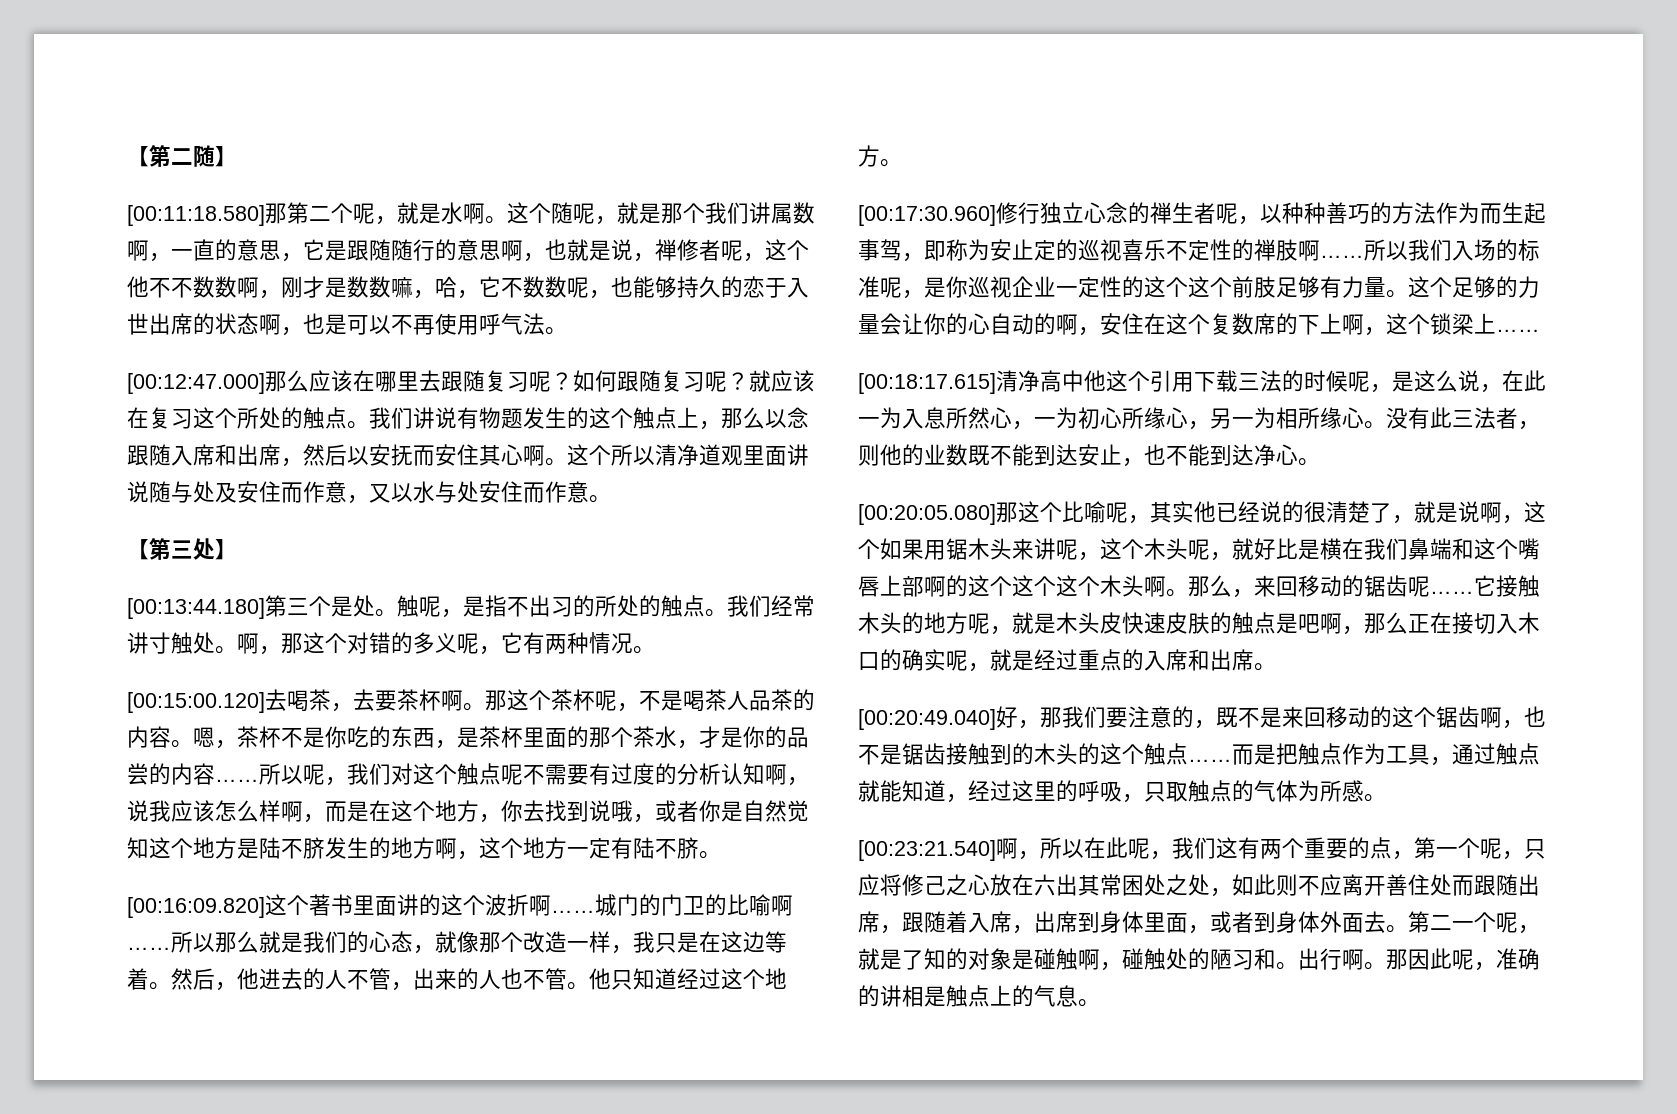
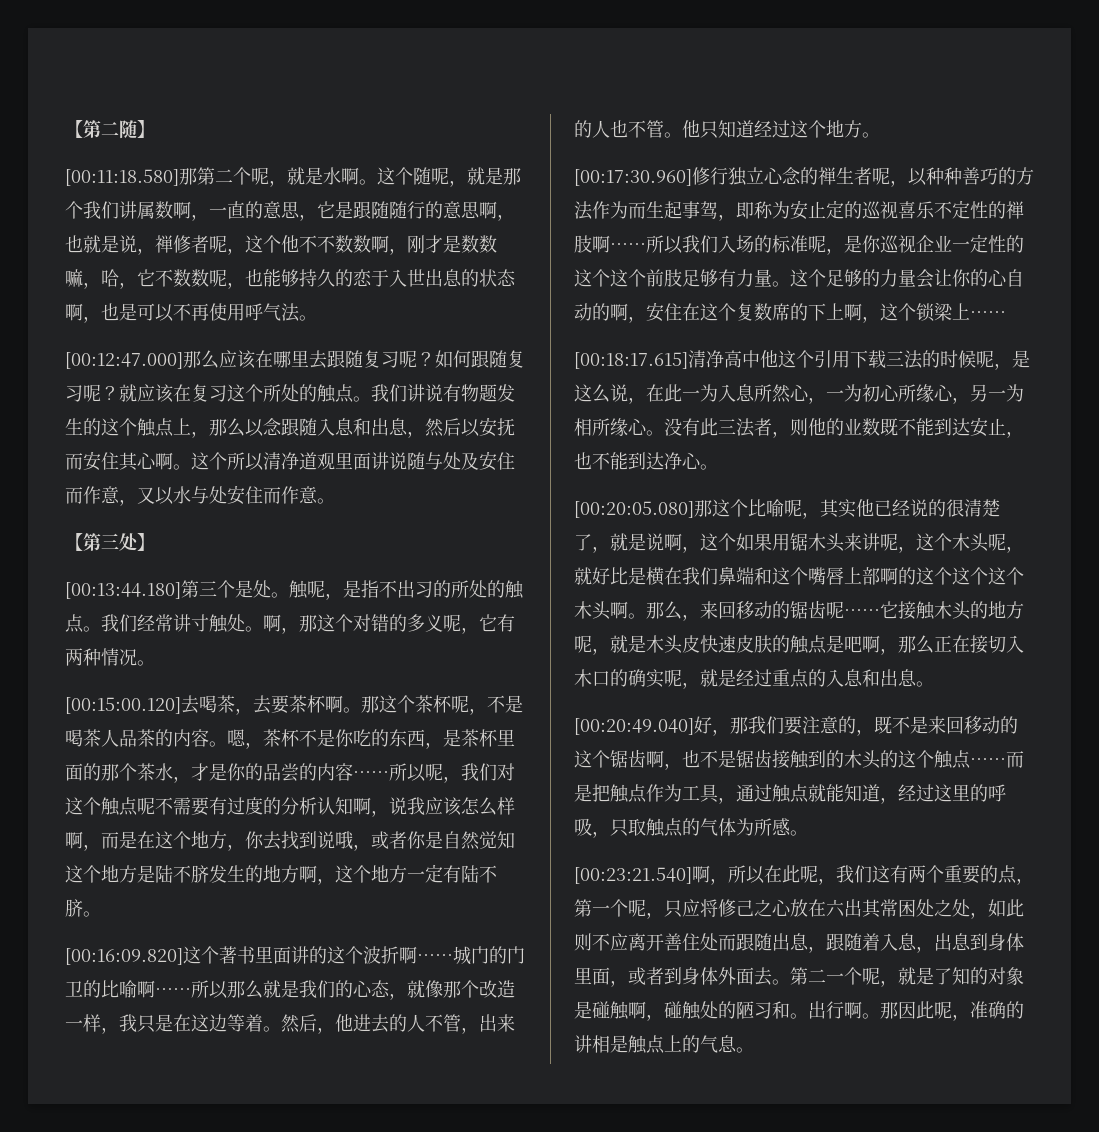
- 这个随呢，就是那个我们讲属数啊，一直的意思，它是跟随随行的意思啊，也就是说，禅修者呢，这个他不不数数啊，刚才是数数嘛，哈，它不数数呢，也能够持久的恋于入世出席的状态啊，也是可以不再使用呼气法。
+ 这个随呢，就是那个我们讲属数啊，一直的意思，它是跟随随行的意思啊，也就是说，禅修者呢，这个他不不数数啊，刚才是数数嘛，哈，它不数数呢，也能够持久的恋于入世出息的状态啊，也是可以不再使用呼气法。
- 我们讲说有物题发生的这个触点上，那么以念跟随入席和出席，然后以安抚而安住其心啊。
+ 我们讲说有物题发生的这个触点上，那么以念跟随入息和出息，然后以安抚而安住其心啊。
- 它接触木头的地方呢，就是木头皮快速皮肤的触点是吧啊，那么正在接切入木口的确实呢，就是经过重点的入席和出席。
+ 它接触木头的地方呢，就是木头皮快速皮肤的触点是吧啊，那么正在接切入木口的确实呢，就是经过重点的入息和出息。
- [00:23:21.540]啊，所以在此呢，我们这有两个重要的点，第一个呢，只应将修己之心放在六出其常困处之处，如此则不应离开善住处而跟随出席，跟随着入席，出席到身体里面，或者到身体外面去。
+ [00:23:21.540]啊，所以在此呢，我们这有两个重要的点，第一个呢，只应将修己之心放在六出其常困处之处，如此则不应离开善住处而跟随出息，跟随着入息，出息到身体里面，或者到身体外面去。

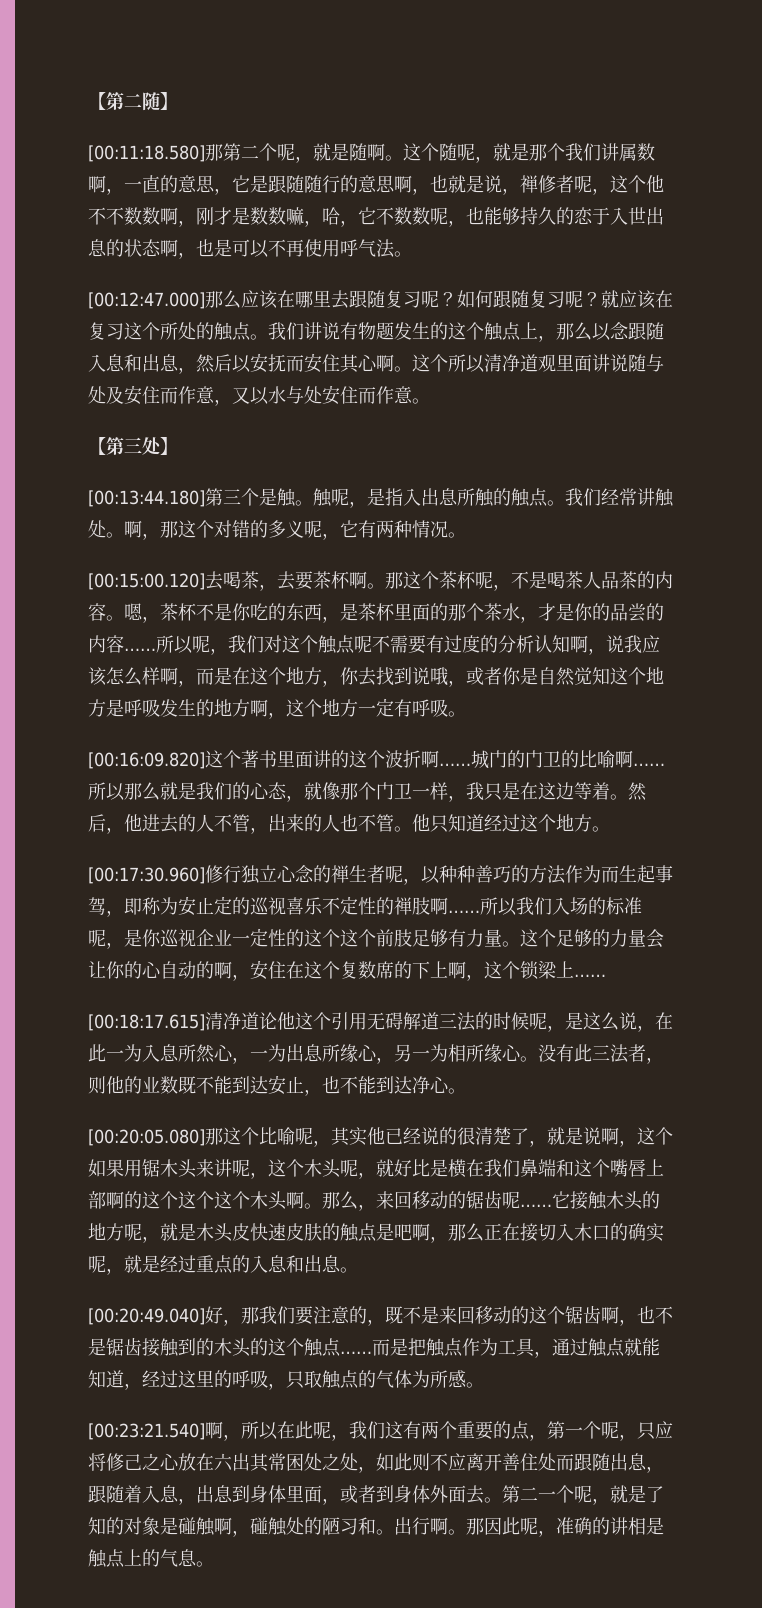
- [00:11:18.580]那第二个呢，就是水啊。
+ [00:11:18.580]那第二个呢，就是随啊。
- [00:13:44.180]第三个是处。
+ [00:13:44.180]第三个是触。
- 触呢，是指不出习的所处的触点。
+ 触呢，是指入出息所触的触点。
- 我们经常讲寸触处。
+ 我们经常讲触处。
- 所以呢，我们对这个触点呢不需要有过度的分析认知啊，说我应该怎么样啊，而是在这个地方，你去找到说哦，或者你是自然觉知这个地方是陆不脐发生的地方啊，这个地方一定有陆不脐。
+ 所以呢，我们对这个触点呢不需要有过度的分析认知啊，说我应该怎么样啊，而是在这个地方，你去找到说哦，或者你是自然觉知这个地方是呼吸发生的地方啊，这个地方一定有呼吸。
- 所以那么就是我们的心态，就像那个改造一样，我只是在这边等着。
+ 所以那么就是我们的心态，就像那个门卫一样，我只是在这边等着。
- [00:18:17.615]清净高中他这个引用下载三法的时候呢，是这么说，在此一为入息所然心，一为初心所缘心，另一为相所缘心。
+ [00:18:17.615]清净道论他这个引用无碍解道三法的时候呢，是这么说，在此一为入息所然心，一为出息所缘心，另一为相所缘心。

